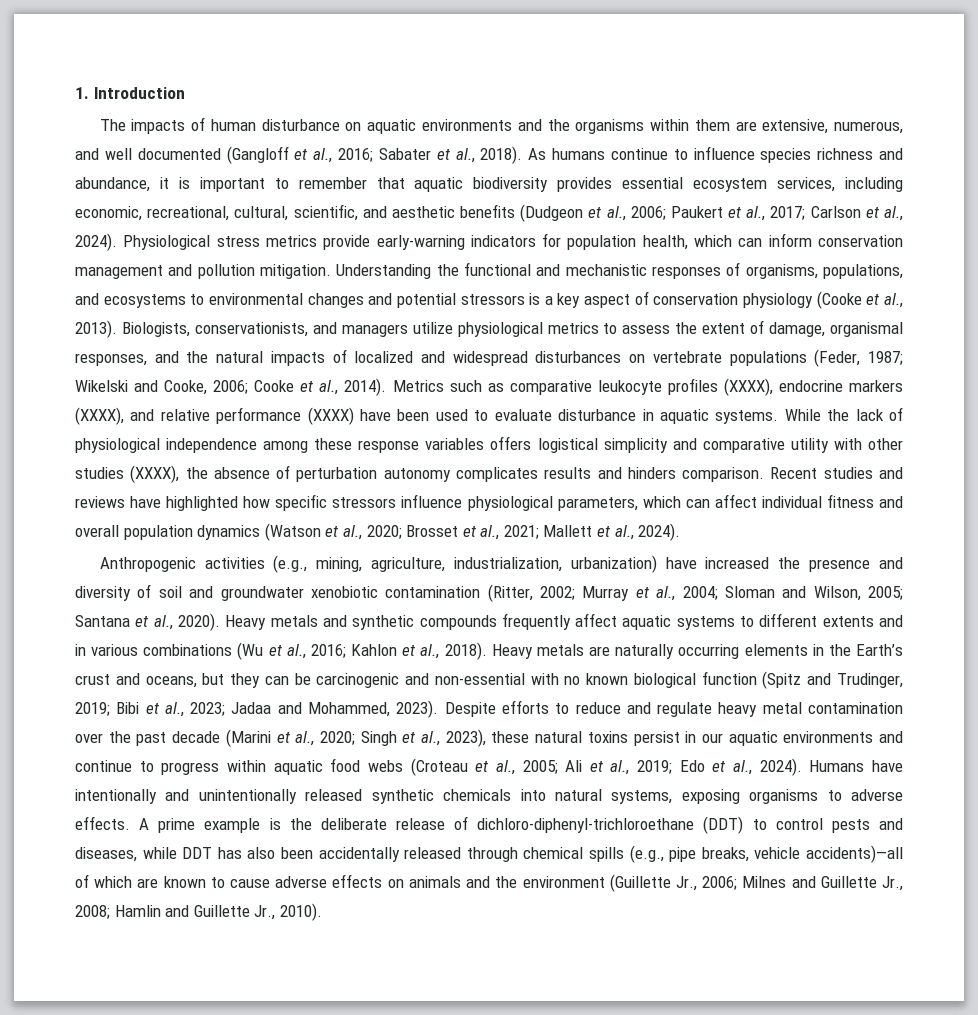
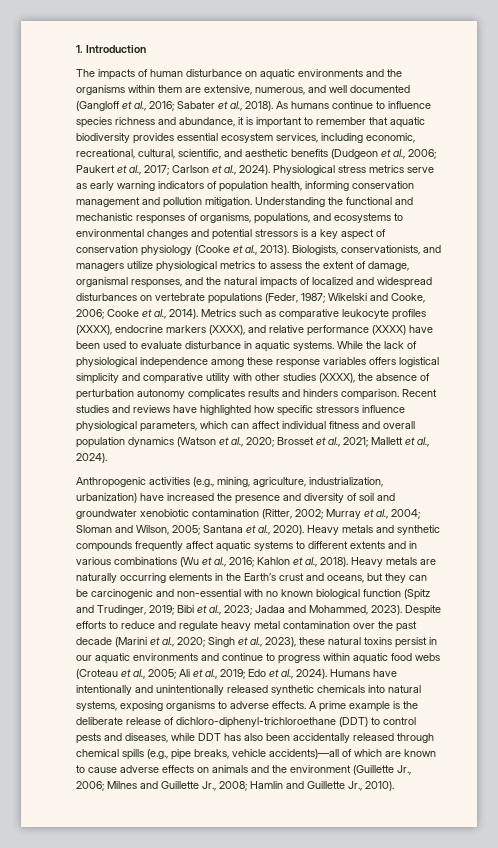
- Physiological stress metrics provide early-warning indicators for population health, which can inform conservation management and pollution mitigation.
+ Physiological stress metrics serve as early warning indicators of population health, informing conservation management and pollution mitigation.

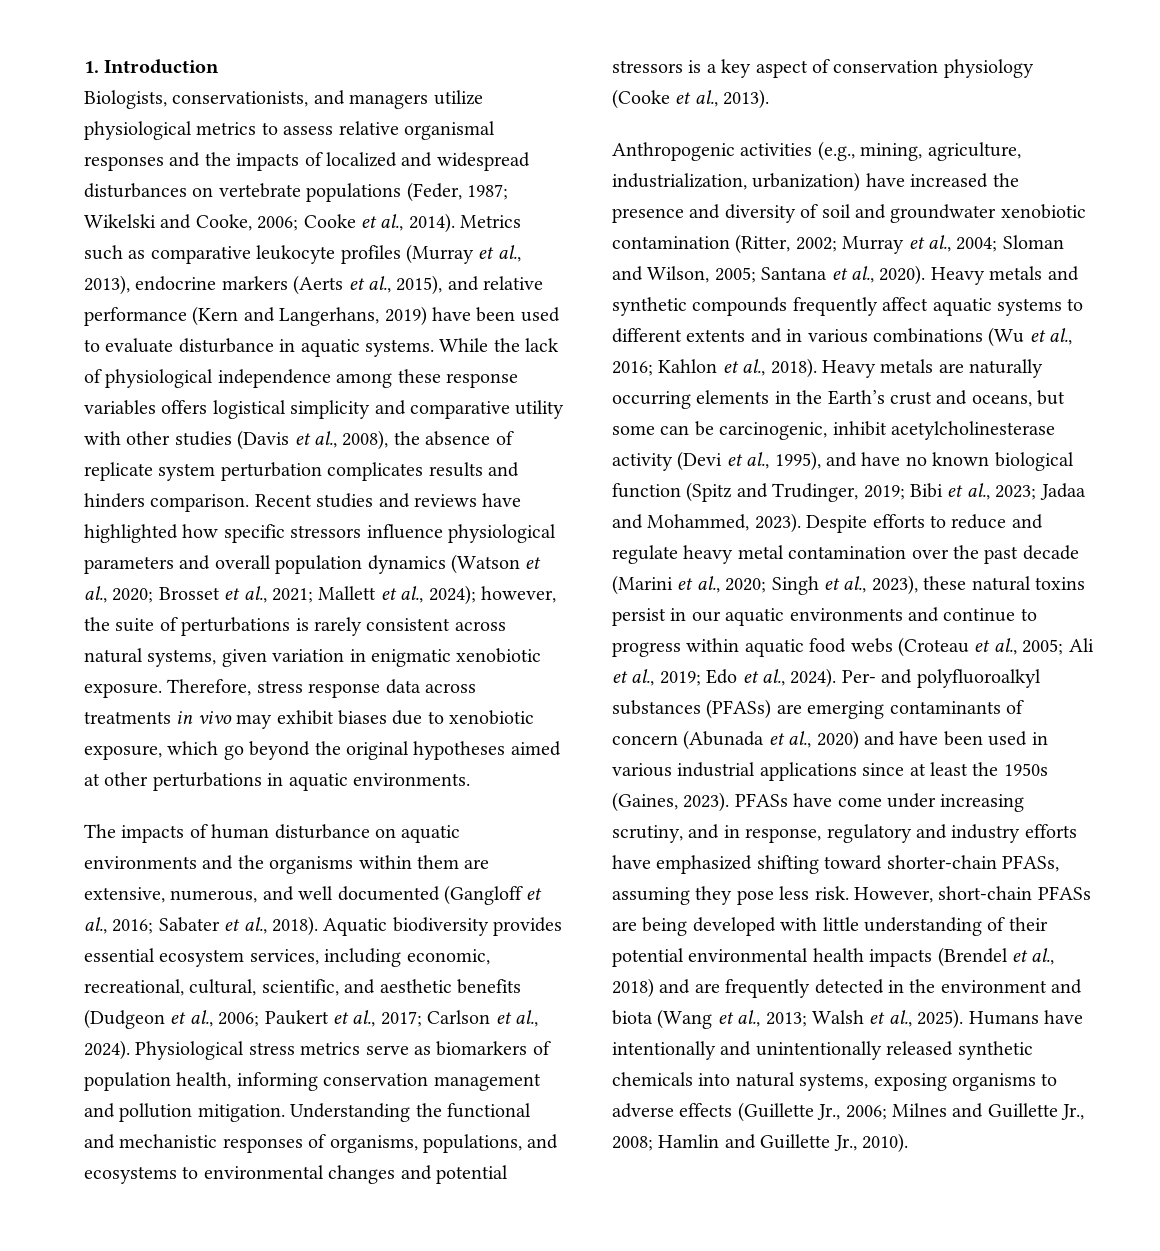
+ Biologists, conservationists, and managers utilize physiological metrics to assess relative organismal responses and the impacts of localized and widespread disturbances on vertebrate populations (Feder, 1987; Wikelski and Cooke, 2006; Cooke et al., 2014). Metrics such as comparative leukocyte profiles (Murray et al., 2013), endocrine markers (Aerts et al., 2015), and relative performance (Kern and Langerhans, 2019) have been used to evaluate disturbance in aquatic systems. While the lack of physiological independence among these response variables offers logistical simplicity and comparative utility with other studies (Davis et al., 2008), the absence of replicate system perturbation complicates results and hinders comparison. Recent studies and reviews have highlighted how specific stressors influence physiological parameters and overall population dynamics (Watson et al., 2020; Brosset et al., 2021; Mallett et al., 2024); however, the suite of perturbations is rarely consistent across natural systems, given variation in enigmatic xenobiotic exposure. Therefore, stress response data across treatments in vivo may exhibit biases due to xenobiotic exposure, which go beyond the original hypotheses aimed at other perturbations in aquatic environments.
- As humans continue to influence species richness and abundance, it is important to remember that aquatic biodiversity provides essential ecosystem services, including economic, recreational, cultural, scientific, and aesthetic benefits (Dudgeon et al., 2006; Paukert et al., 2017; Carlson et al., 2024).
+ Aquatic biodiversity provides essential ecosystem services, including economic, recreational, cultural, scientific, and aesthetic benefits (Dudgeon et al., 2006; Paukert et al., 2017; Carlson et al., 2024).
- Physiological stress metrics serve as early warning indicators of population health, informing conservation management and pollution mitigation.
+ Physiological stress metrics serve as biomarkers of population health, informing conservation management and pollution mitigation.
- Biologists, conservationists, and managers utilize physiological metrics to assess the extent of damage, organismal responses, and the natural impacts of localized and widespread disturbances on vertebrate populations (Feder, 1987; Wikelski and Cooke, 2006; Cooke et al., 2014). Metrics such as comparative leukocyte profiles (XXXX), endocrine markers (XXXX), and relative performance (XXXX) have been used to evaluate disturbance in aquatic systems. While the lack of physiological independence among these response variables offers logistical simplicity and comparative utility with other studies (XXXX), the absence of perturbation autonomy complicates results and hinders comparison. Recent studies and reviews have highlighted how specific stressors influence physiological parameters, which can affect individual fitness and overall population dynamics (Watson et al., 2020; Brosset et al., 2021; Mallett et al., 2024).
- Heavy metals are naturally occurring elements in the Earth’s crust and oceans, but they can be carcinogenic and non-essential with no known biological function (Spitz and Trudinger, 2019; Bibi et al., 2023; Jadaa and Mohammed, 2023).
+ Heavy metals are naturally occurring elements in the Earth’s crust and oceans, but some can be carcinogenic, inhibit acetylcholinesterase activity (Devi et al., 1995), and have no known biological function (Spitz and Trudinger, 2019; Bibi et al., 2023; Jadaa and Mohammed, 2023).
+ Per- and polyfluoroalkyl substances (PFASs) are emerging contaminants of concern (Abunada et al., 2020) and have been used in various industrial applications since at least the 1950s (Gaines, 2023). PFASs have come under increasing scrutiny, and in response, regulatory and industry efforts have emphasized shifting toward shorter-chain PFASs, assuming they pose less risk. However, short-chain PFASs are being developed with little understanding of their potential environmental health impacts (Brendel et al., 2018) and are frequently detected in the environment and biota (Wang et al., 2013; Walsh et al., 2025).
- Humans have intentionally and unintentionally released synthetic chemicals into natural systems, exposing organisms to adverse effects. A prime example is the deliberate release of dichloro-diphenyl-trichloroethane (DDT) to control pests and diseases, while DDT has also been accidentally released through chemical spills (e.g., pipe breaks, vehicle accidents)—all of which are known to cause adverse effects on animals and the environment (Guillette Jr., 2006; Milnes and Guillette Jr., 2008; Hamlin and Guillette Jr., 2010).
+ Humans have intentionally and unintentionally released synthetic chemicals into natural systems, exposing organisms to adverse effects (Guillette Jr., 2006; Milnes and Guillette Jr., 2008; Hamlin and Guillette Jr., 2010).

